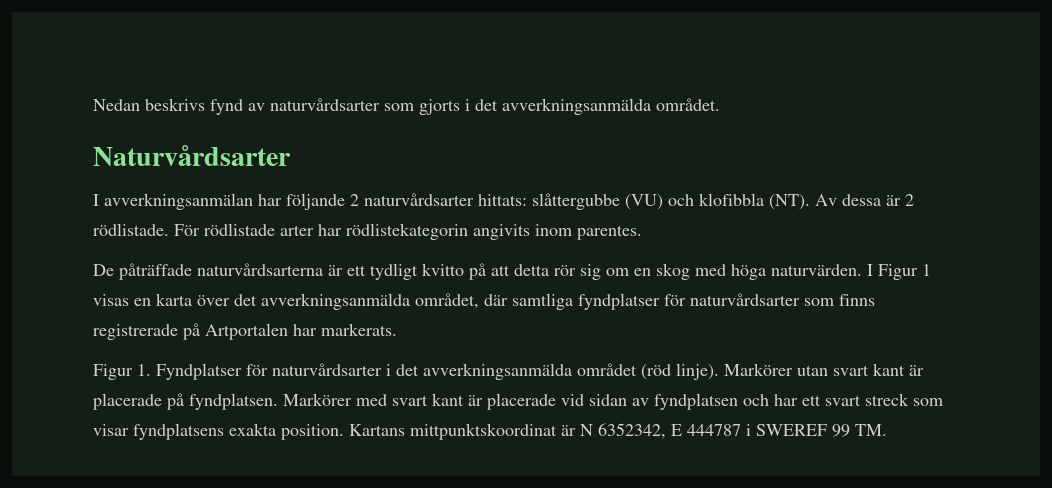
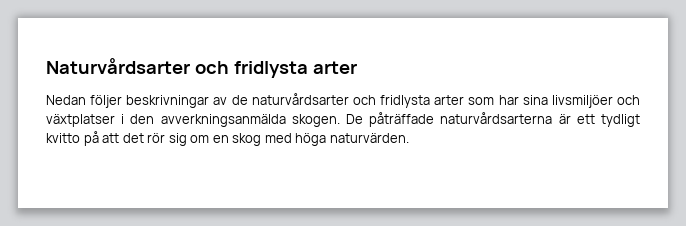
- Nedan beskrivs fynd av naturvårdsarter som gjorts i det avverkningsanmälda området.
- Naturvårdsarter
- I avverkningsanmälan har följande 2 naturvårdsarter hittats: slåttergubbe (VU) och klofibbla (NT). Av dessa är 2 rödlistade. För rödlistade arter har rödlistekategorin angivits inom parentes.
- De påträffade naturvårdsarterna är ett tydligt kvitto på att detta rör sig om en skog med höga naturvärden. I Figur 1 visas en karta över det avverkningsanmälda området, där samtliga fyndplatser för naturvårdsarter som finns registrerade på Artportalen har markerats.
- Figur 1. Fyndplatser för naturvårdsarter i det avverkningsanmälda området (röd linje). Markörer utan svart kant är placerade på fyndplatsen. Markörer med svart kant är placerade vid sidan av fyndplatsen och har ett svart streck som visar fyndplatsens exakta position. Kartans mittpunktskoordinat är N 6352342, E 444787 i SWEREF 99 TM.
+ Naturvårdsarter och fridlysta arter
+ Nedan följer beskrivningar av de naturvårdsarter och fridlysta arter som har sina livsmiljöer och växtplatser i den avverkningsanmälda skogen. De påträffade naturvårdsarterna är ett tydligt kvitto på att det rör sig om en skog med höga naturvärden.

